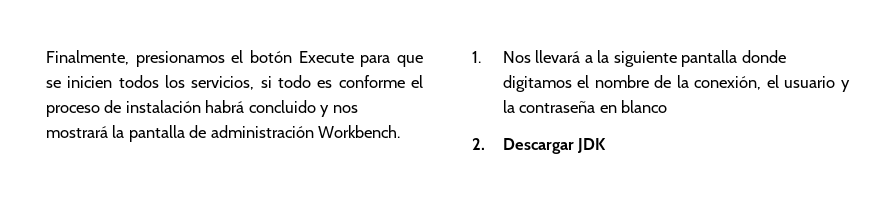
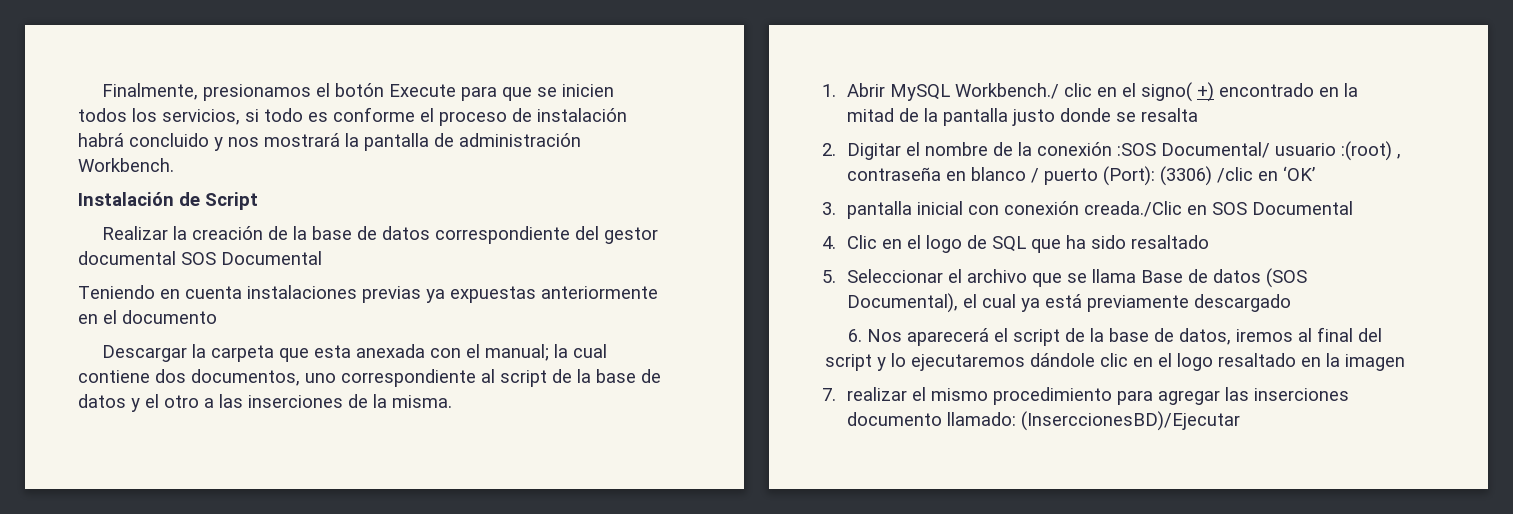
- 1. Nos llevará a la siguiente pantalla donde digitamos el nombre de la conexión, el usuario y la contraseña en blanco
- 2. Descargar JDK
+ Instalación de Script
+ Realizar la creación de la base de datos correspondiente del gestor documental SOS Documental
+ Teniendo en cuenta instalaciones previas ya expuestas anteriormente en el documento
+ Descargar la carpeta que esta anexada con el manual; la cual contiene dos documentos, uno correspondiente al script de la base de datos y el otro a las inserciones de la misma.
+ 1. Abrir MySQL Workbench./ clic en el signo( +) encontrado en la mitad de la pantalla justo donde se resalta
+ 2. Digitar el nombre de la conexión :SOS Documental/ usuario :(root) , contraseña en blanco / puerto (Port): (3306) /clic en ‘OK’
+ 3. pantalla inicial con conexión creada./Clic en SOS Documental
+ 4. Clic en el logo de SQL que ha sido resaltado
+ 5. Seleccionar el archivo que se llama Base de datos (SOS Documental), el cual ya está previamente descargado
+ 6. Nos aparecerá el script de la base de datos, iremos al final del script y lo ejecutaremos dándole clic en el logo resaltado en la imagen
+ 7. realizar el mismo procedimiento para agregar las inserciones documento llamado: (InserccionesBD)/Ejecutar

